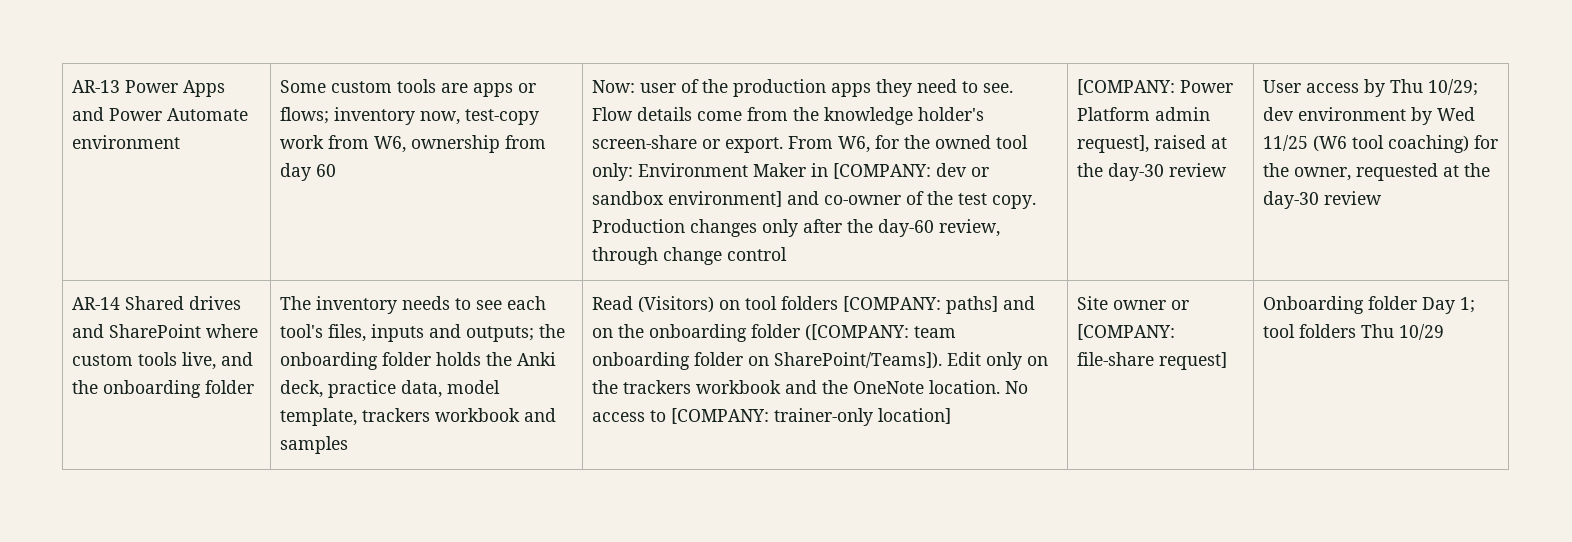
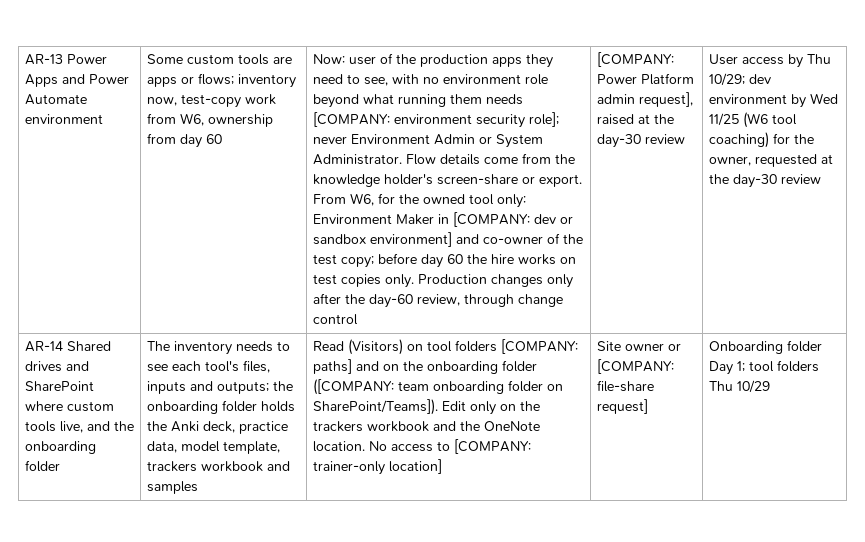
- Now: user of the production apps they need to see.
+ Now: user of the production apps they need to see, with no environment role beyond what running them needs [COMPANY: environment security role]; never Environment Admin or System Administrator.
- From W6, for the owned tool only: Environment Maker in [COMPANY: dev or sandbox environment] and co-owner of the test copy.
+ From W6, for the owned tool only: Environment Maker in [COMPANY: dev or sandbox environment] and co-owner of the test copy; before day 60 the hire works on test copies only.

